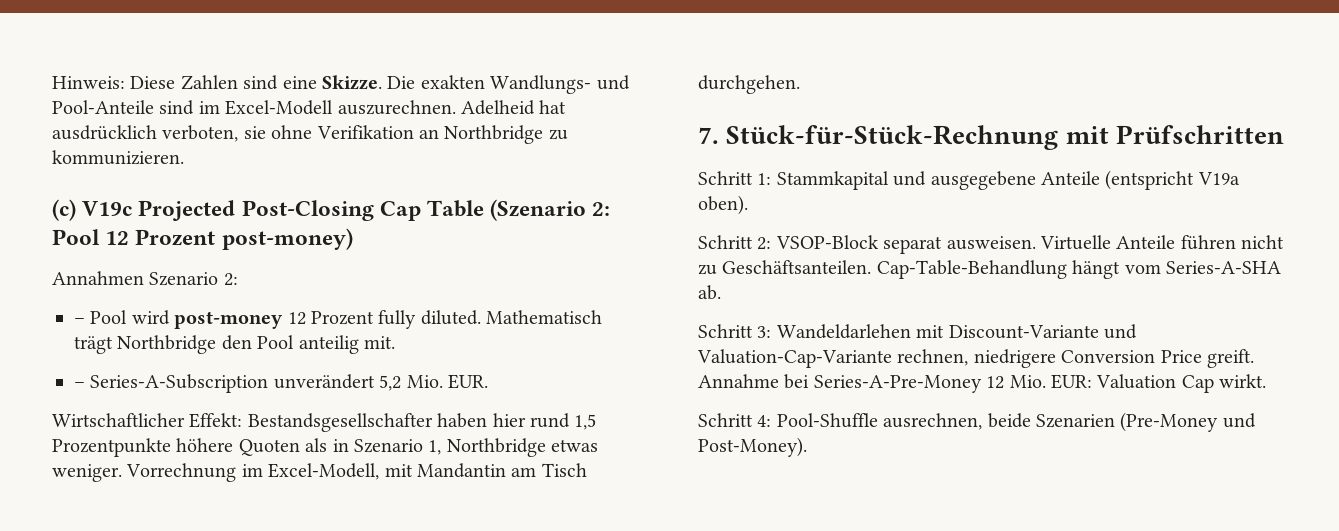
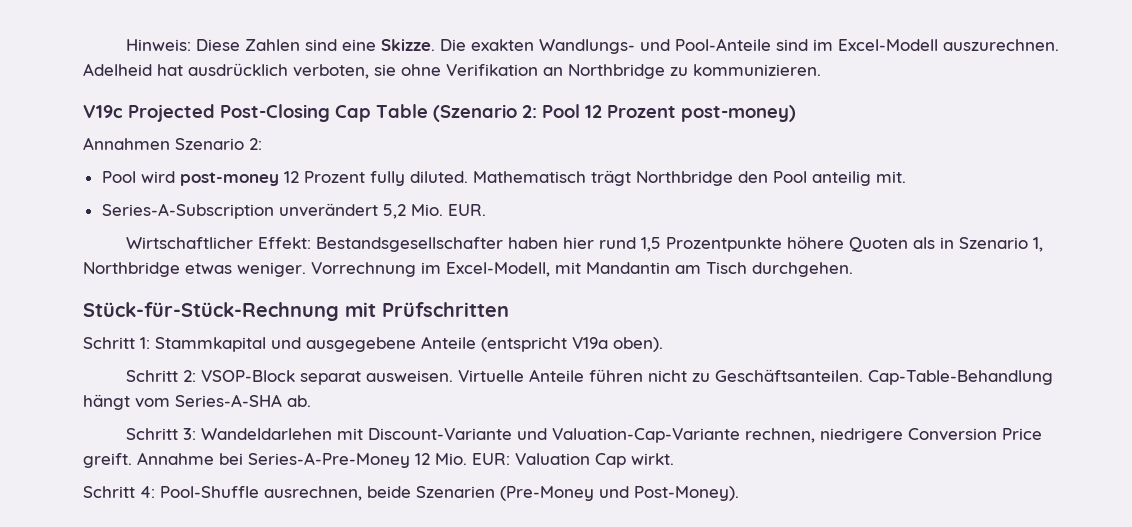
- (c) V19c Projected Post-Closing Cap Table (Szenario 2: Pool 12 Prozent post-money)
+ V19c Projected Post-Closing Cap Table (Szenario 2: Pool 12 Prozent post-money)
- – Pool wird post-money 12 Prozent fully diluted.
+ Pool wird post-money 12 Prozent fully diluted.
- – Series-A-Subscription unverändert 5,2 Mio. EUR.
+ Series-A-Subscription unverändert 5,2 Mio. EUR.
- 7. Stück-für-Stück-Rechnung mit Prüfschritten
+ Stück-für-Stück-Rechnung mit Prüfschritten

